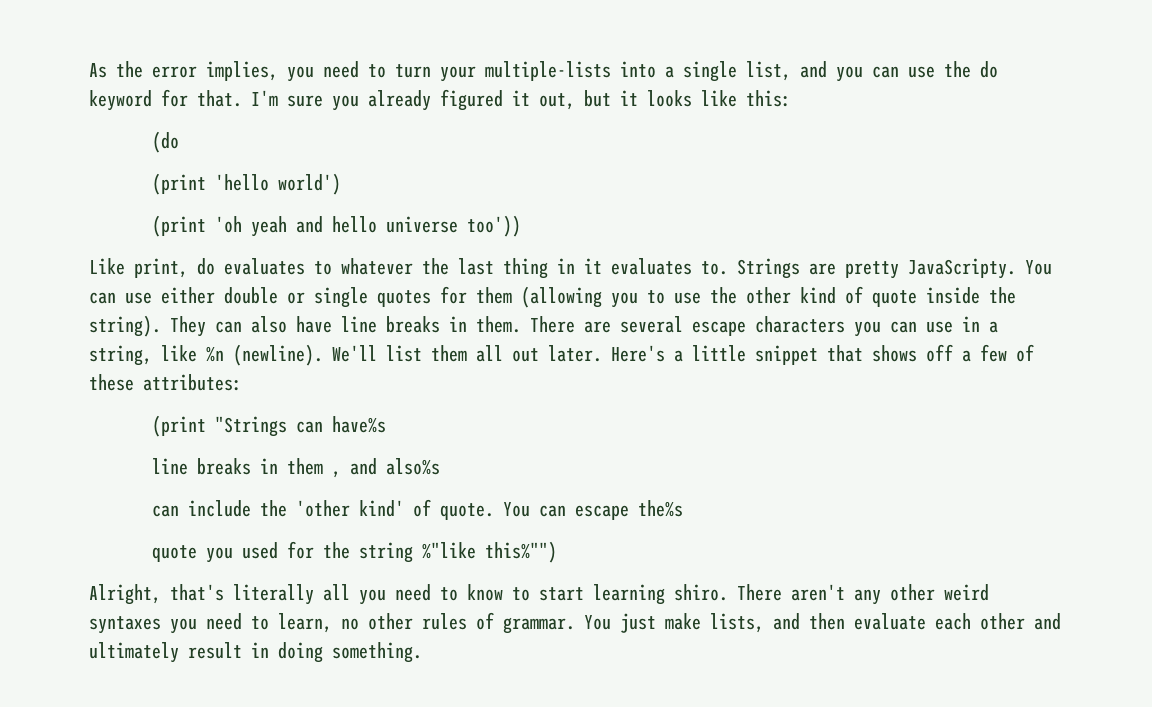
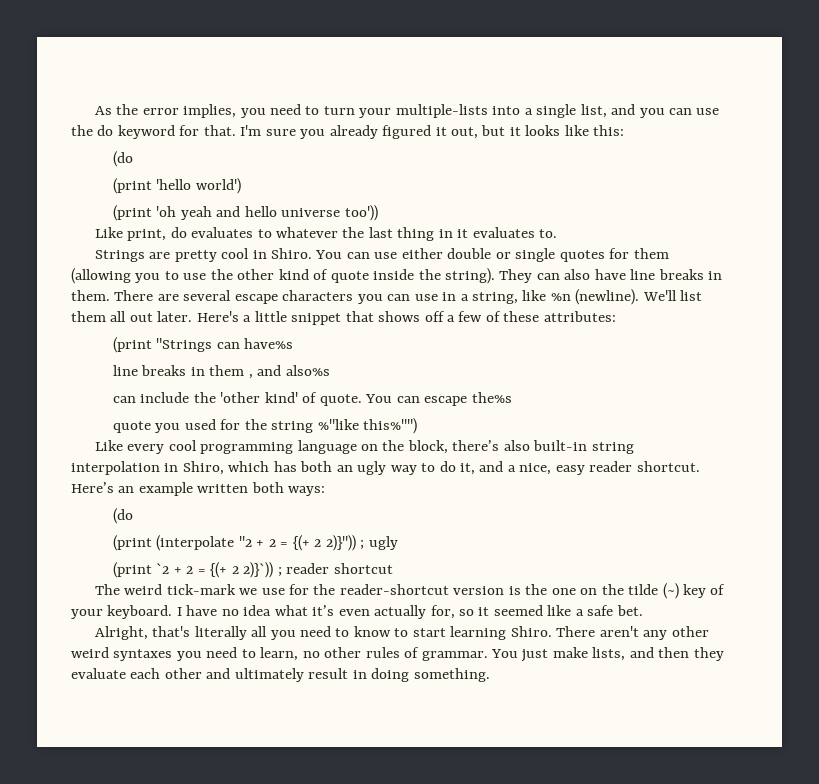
- Like print, do evaluates to whatever the last thing in it evaluates to. Strings are pretty JavaScripty.
+ Like print, do evaluates to whatever the last thing in it evaluates to.
+ Strings are pretty cool in Shiro.
+ Like every cool programming language on the block, there’s also built-in string interpolation in Shiro, which has both an ugly way to do it, and a nice, easy reader shortcut. Here’s an example written both ways:
+ (do
+ (print (interpolate "2 + 2 = {(+ 2 2)}")) ; ugly
+ (print `2 + 2 = {(+ 2 2)}`)) ; reader shortcut
+ The weird tick-mark we use for the reader-shortcut version is the one on the tilde (~) key of your keyboard. I have no idea what it’s even actually for, so it seemed like a safe bet.
- Alright, that's literally all you need to know to start learning shiro.
+ Alright, that's literally all you need to know to start learning Shiro.
- You just make lists, and then evaluate each other and ultimately result in doing something.
+ You just make lists, and then they evaluate each other and ultimately result in doing something.

